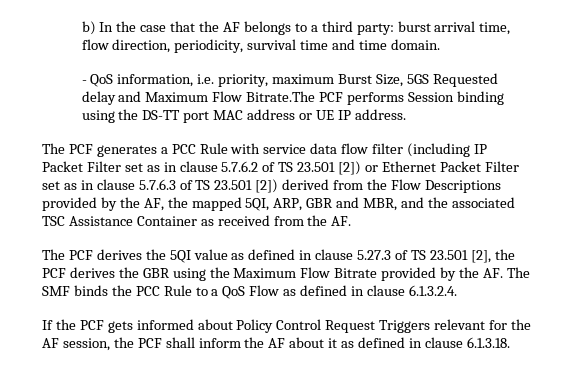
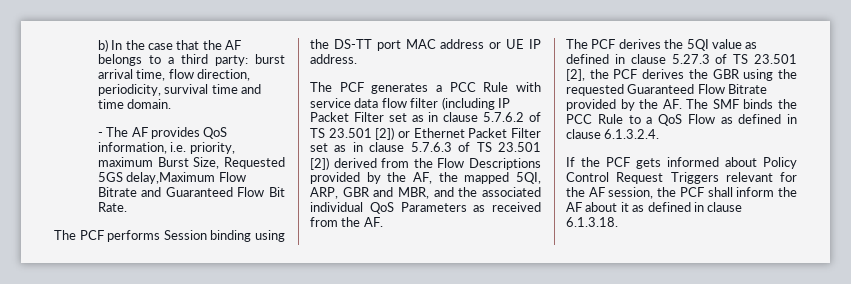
- - QoS information, i.e. priority, maximum Burst Size, 5GS Requested delay and Maximum Flow Bitrate.The PCF performs Session binding using the DS-TT port MAC address or UE IP address.
+ - The AF provides QoS information, i.e. priority, maximum Burst Size, Requested 5GS delay,Maximum Flow Bitrate and Guaranteed Flow Bit Rate.
+ The PCF performs Session binding using the DS-TT port MAC address or UE IP address.
- The PCF generates a PCC Rule with service data flow filter (including IP Packet Filter set as in clause 5.7.6.2 of TS 23.501 [2]) or Ethernet Packet Filter set as in clause 5.7.6.3 of TS 23.501 [2]) derived from the Flow Descriptions provided by the AF, the mapped 5QI, ARP, GBR and MBR, and the associated TSC Assistance Container as received from the AF.
+ The PCF generates a PCC Rule with service data flow filter (including IP Packet Filter set as in clause 5.7.6.2 of TS 23.501 [2]) or Ethernet Packet Filter set as in clause 5.7.6.3 of TS 23.501 [2]) derived from the Flow Descriptions provided by the AF, the mapped 5QI, ARP, GBR and MBR, and the associated individual QoS Parameters as received from the AF.
- The PCF derives the 5QI value as defined in clause 5.27.3 of TS 23.501 [2], the PCF derives the GBR using the Maximum Flow Bitrate provided by the AF. The SMF binds the PCC Rule to a QoS Flow as defined in clause 6.1.3.2.4.
+ The PCF derives the 5QI value as defined in clause 5.27.3 of TS 23.501 [2], the PCF derives the GBR using the requested Guaranteed Flow Bitrate provided by the AF. The SMF binds the PCC Rule to a QoS Flow as defined in clause 6.1.3.2.4.

